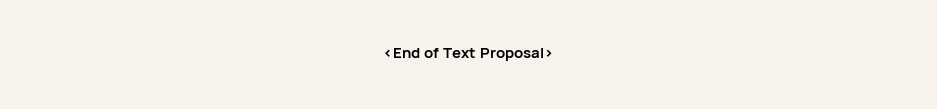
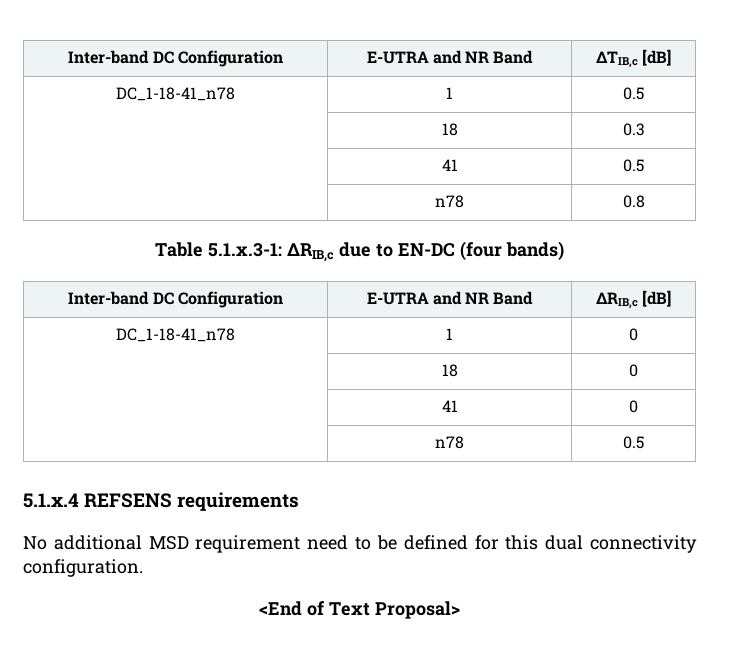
+ Inter-band DC Configuration | E-UTRA and NR Band | ΔTIB,c [dB]
+ DC_1-18-41_n78 | 1 | 0.5
+ | 18 | 0.3
+ | 41 | 0.5
+ | n78 | 0.8
+ Table 5.1.x.3-1: ΔRIB,c due to EN-DC (four bands)
+ Inter-band DC Configuration | E-UTRA and NR Band | ΔRIB,c [dB]
+ DC_1-18-41_n78 | 1 | 0
+ | 18 | 0
+ | 41 | 0
+ | n78 | 0.5
+ 5.1.x.4 REFSENS requirements
+ No additional MSD requirement need to be defined for this dual connectivity configuration.

